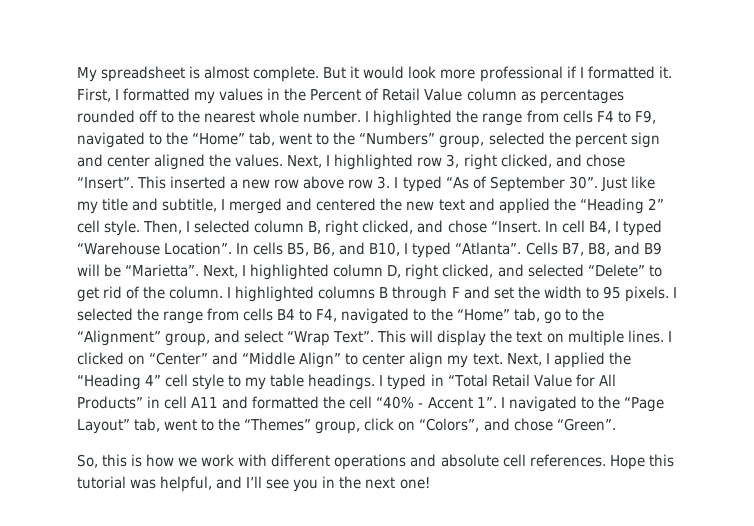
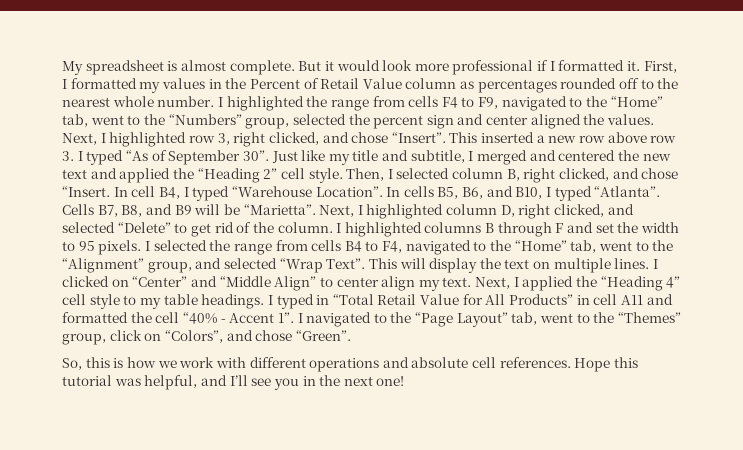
- I selected the range from cells B4 to F4, navigated to the “Home” tab, go to the “Alignment” group, and select “Wrap Text”.
+ I selected the range from cells B4 to F4, navigated to the “Home” tab, went to the “Alignment” group, and selected “Wrap Text”.

